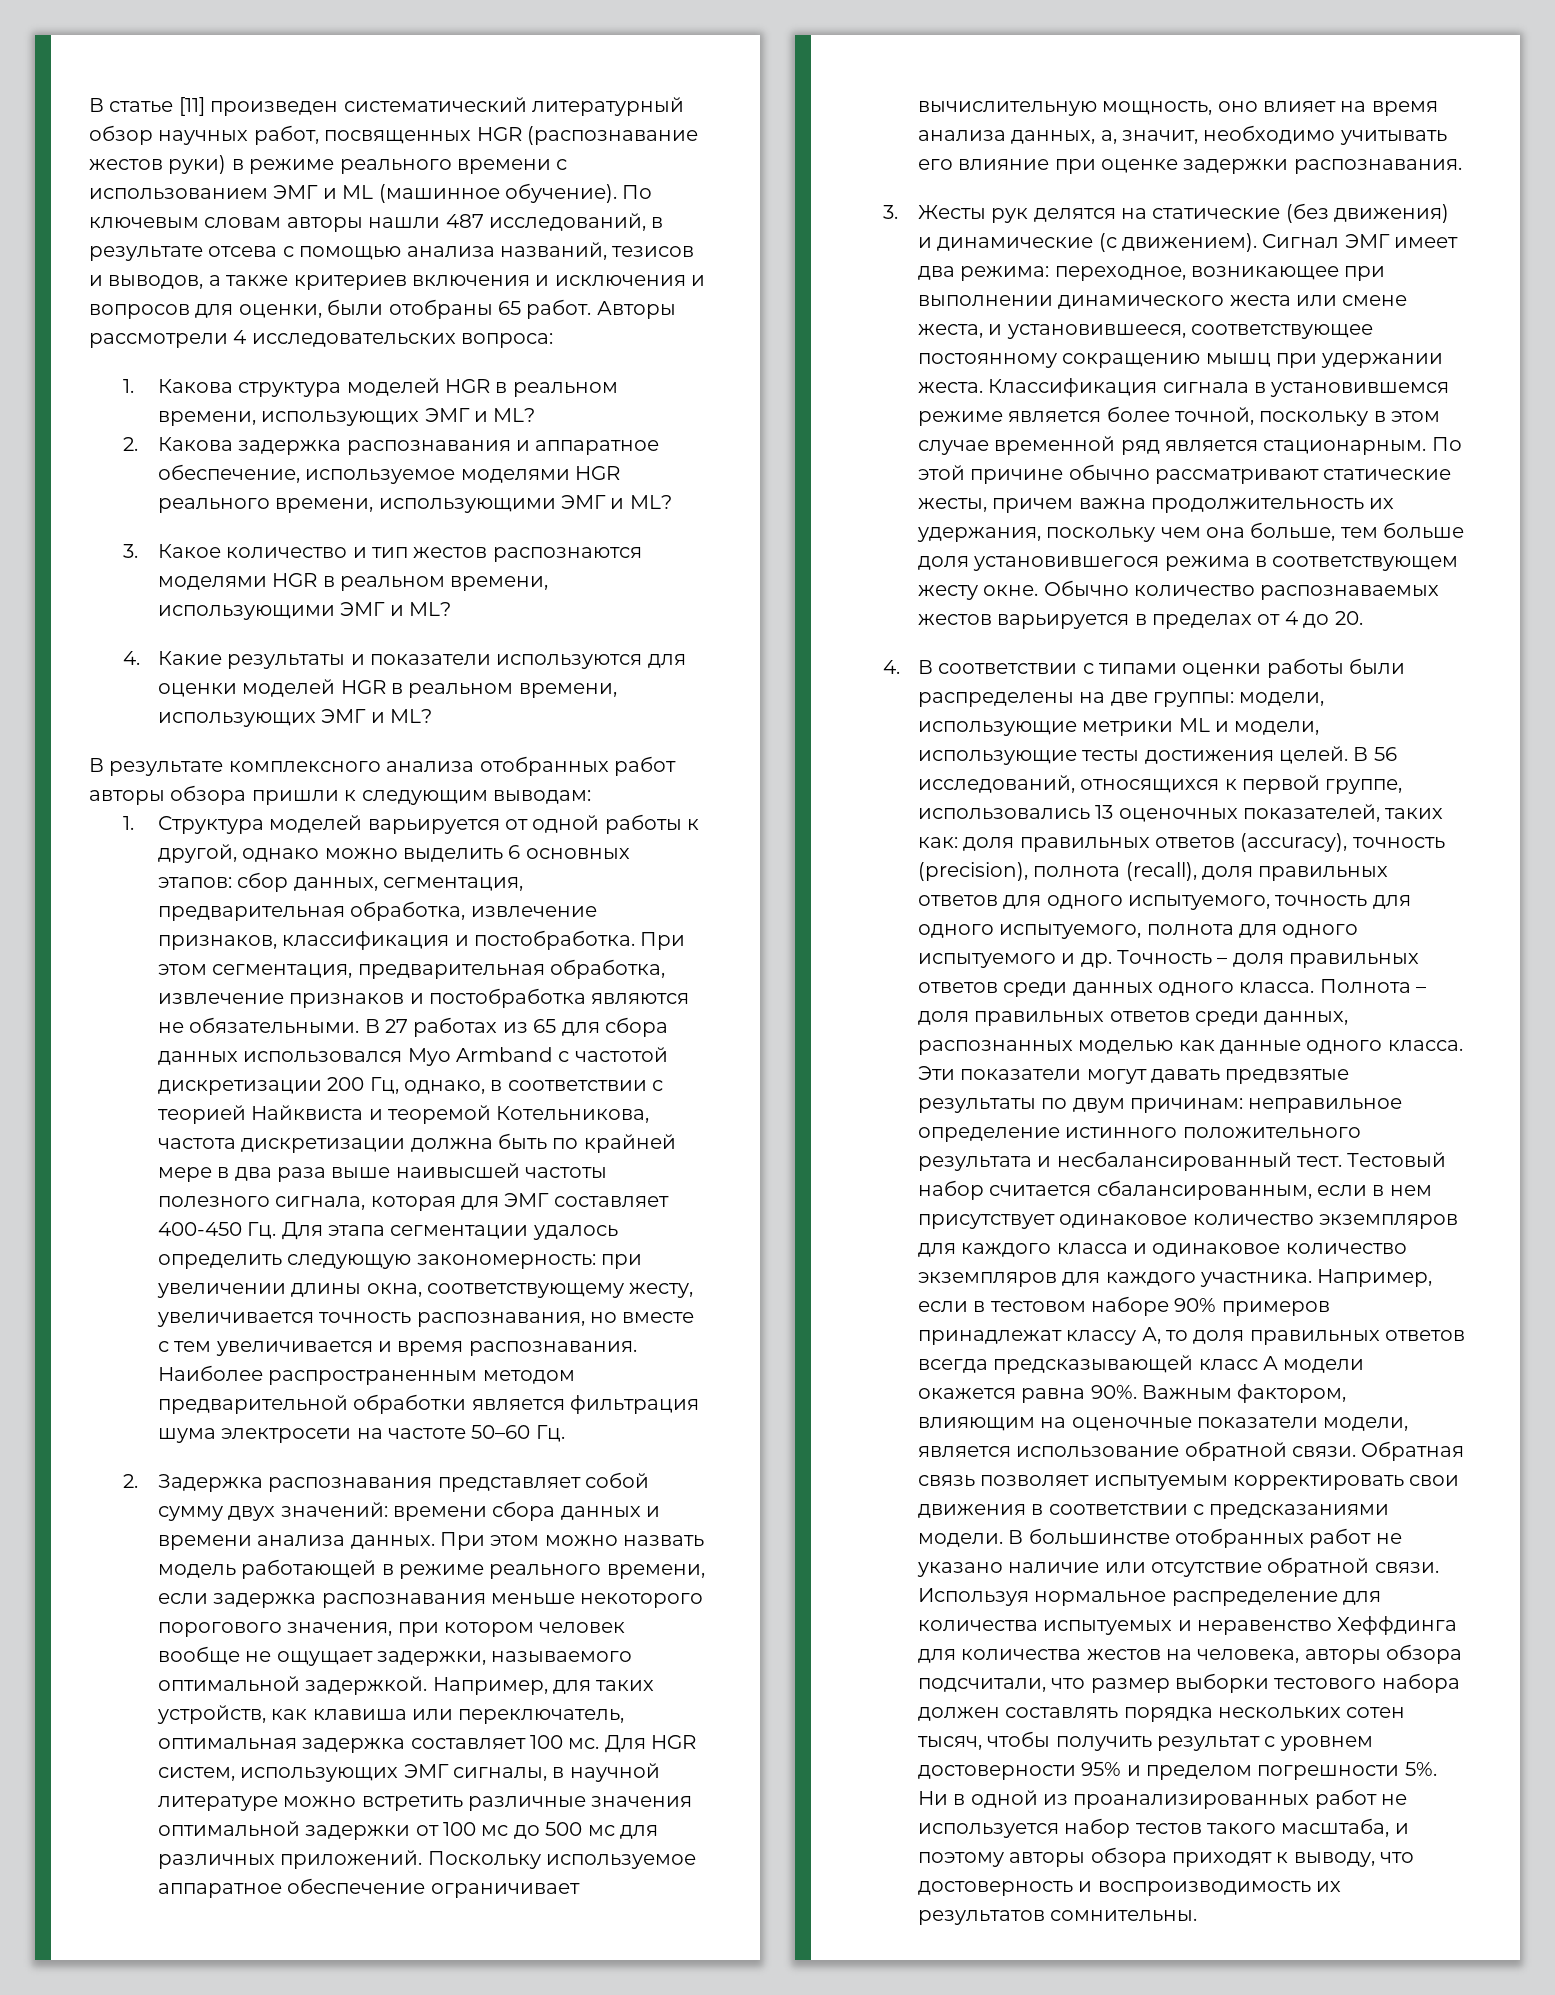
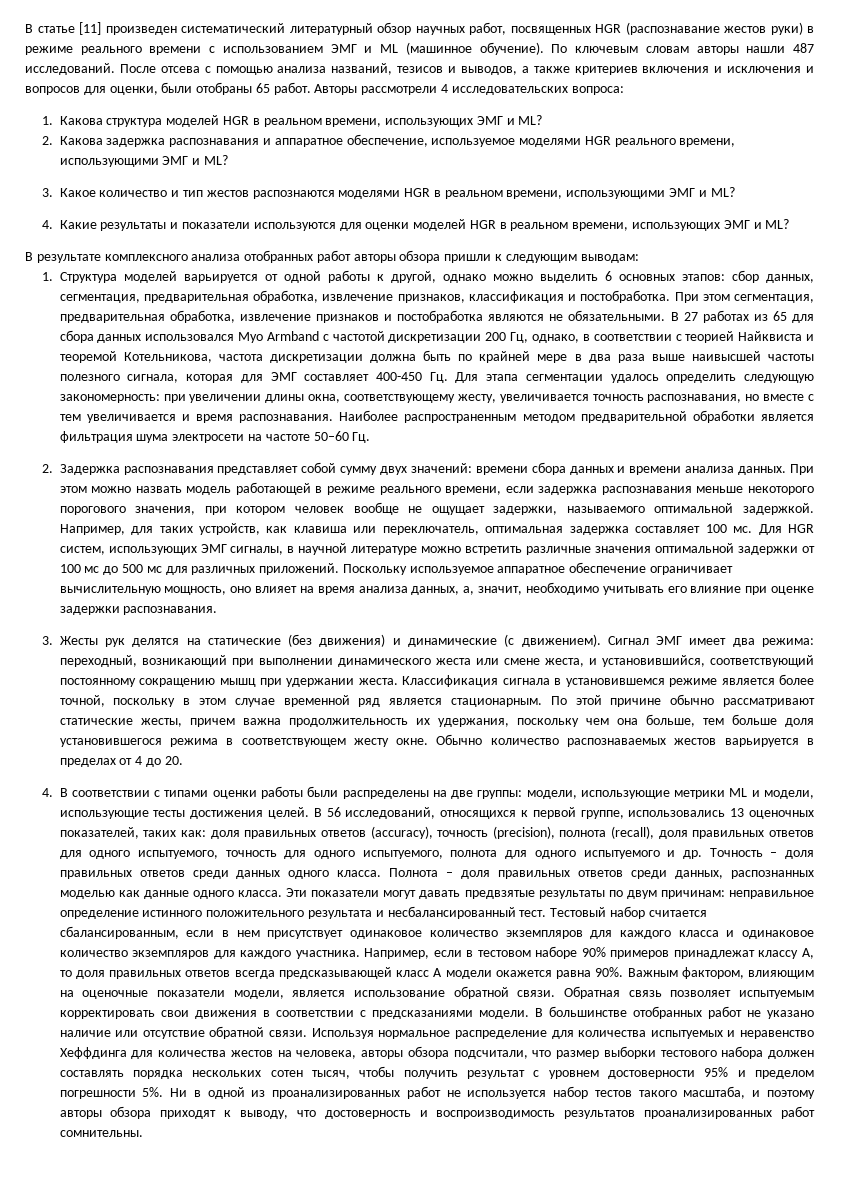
- По ключевым словам авторы нашли 487 исследований, в результате отсева с помощью анализа названий, тезисов и выводов, а также критериев включения и исключения и вопросов для оценки, были отобраны 65 работ.
+ По ключевым словам авторы нашли 487 исследований. После отсева с помощью анализа названий, тезисов и выводов, а также критериев включения и исключения и вопросов для оценки, были отобраны 65 работ.
- Сигнал ЭМГ имеет два режима: переходное, возникающее при выполнении динамического жеста или смене жеста, и установившееся, соответствующее постоянному сокращению мышц при удержании жеста.
+ Сигнал ЭМГ имеет два режима: переходный, возникающий при выполнении динамического жеста или смене жеста, и установившийся, соответствующий постоянному сокращению мышц при удержании жеста.
- Ни в одной из проанализированных работ не используется набор тестов такого масштаба, и поэтому авторы обзора приходят к выводу, что достоверность и воспроизводимость их результатов сомнительны.
+ Ни в одной из проанализированных работ не используется набор тестов такого масштаба, и поэтому авторы обзора приходят к выводу, что достоверность и воспроизводимость результатов проанализированных работ сомнительны.

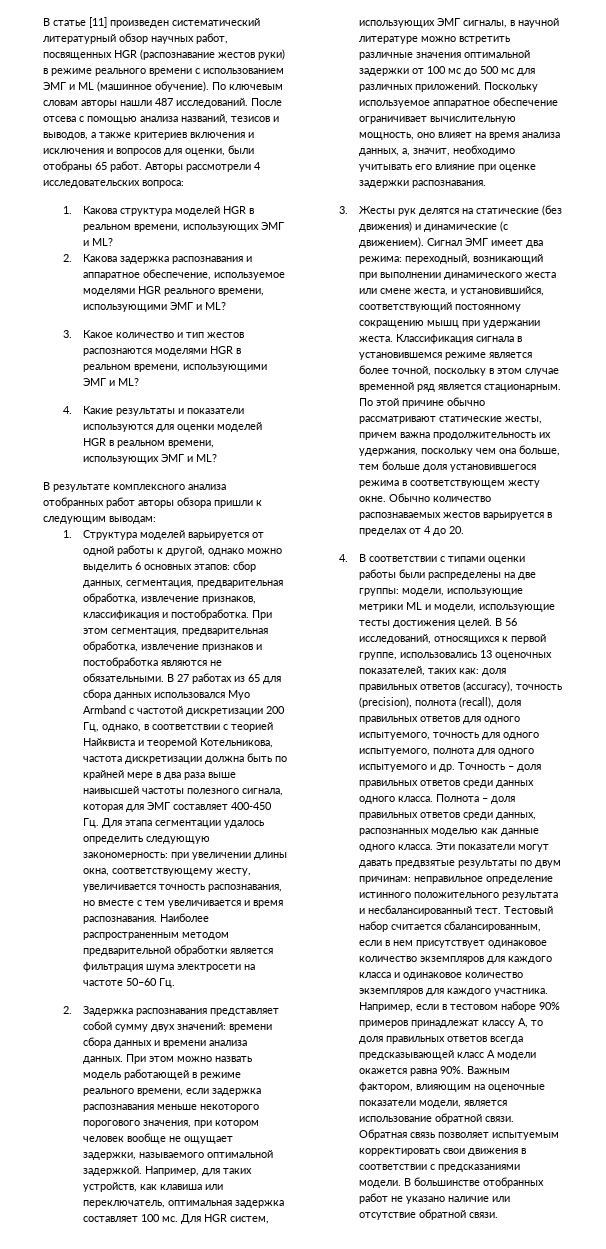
- Используя нормальное распределение для количества испытуемых и неравенство Хеффдинга для количества жестов на человека, авторы обзора подсчитали, что размер выборки тестового набора должен составлять порядка нескольких сотен тысяч, чтобы получить результат с уровнем достоверности 95% и пределом погрешности 5%. Ни в одной из проанализированных работ не используется набор тестов такого масштаба, и поэтому авторы обзора приходят к выводу, что достоверность и воспроизводимость результатов проанализированных работ сомнительны.

